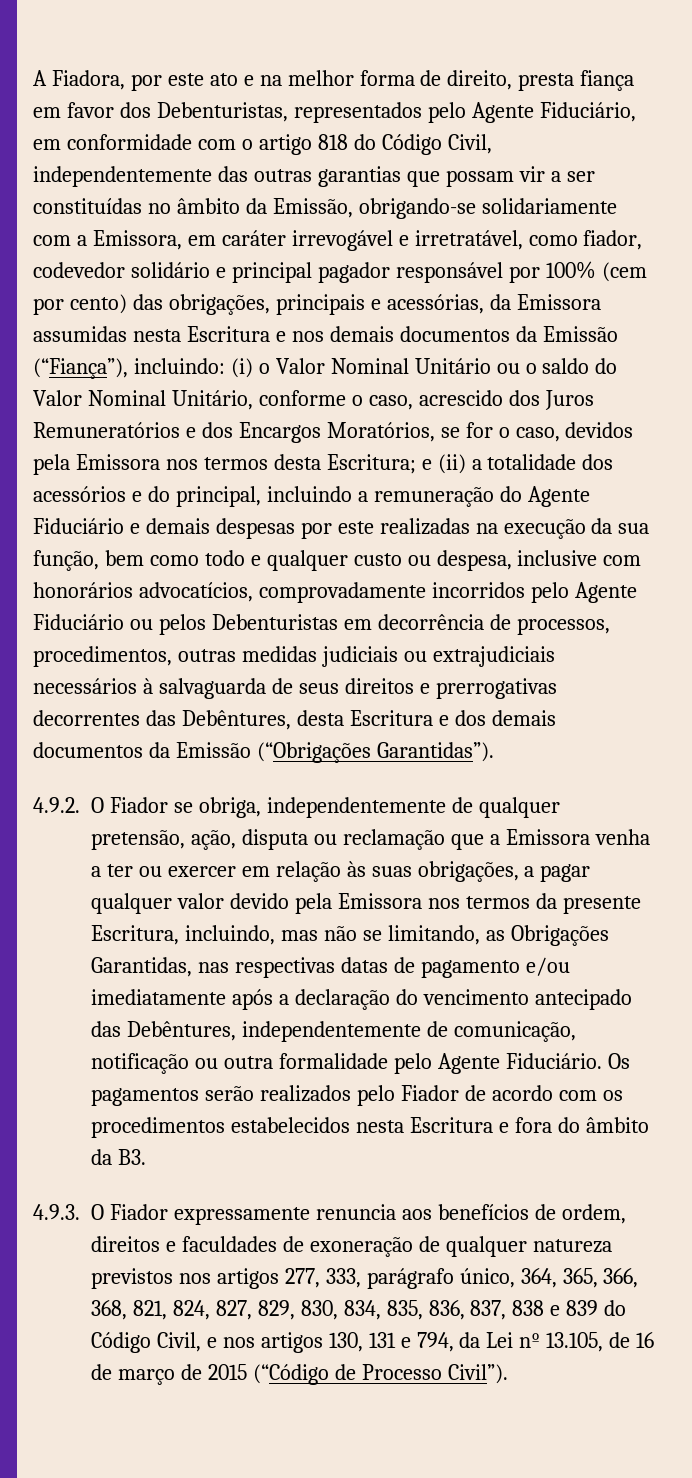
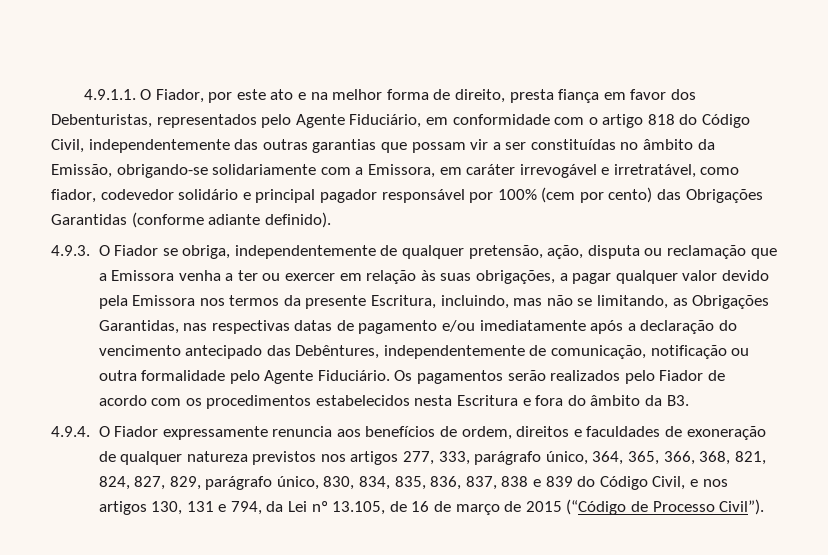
- A Fiadora, por este ato e na melhor forma de direito, presta fiança em favor dos Debenturistas, representados pelo Agente Fiduciário, em conformidade com o artigo 818 do Código Civil, independentemente das outras garantias que possam vir a ser constituídas no âmbito da Emissão, obrigando-se solidariamente com a Emissora, em caráter irrevogável e irretratável, como fiador, codevedor solidário e principal pagador responsável por 100% (cem por cento) das obrigações, principais e acessórias, da Emissora assumidas nesta Escritura e nos demais documentos da Emissão (“Fiança”), incluindo: (i) o Valor Nominal Unitário ou o saldo do Valor Nominal Unitário, conforme o caso, acrescido dos Juros Remuneratórios e dos Encargos Moratórios, se for o caso, devidos pela Emissora nos termos desta Escritura; e (ii) a totalidade dos acessórios e do principal, incluindo a remuneração do Agente Fiduciário e demais despesas por este realizadas na execução da sua função, bem como todo e qualquer custo ou despesa, inclusive com honorários advocatícios, comprovadamente incorridos pelo Agente Fiduciário ou pelos Debenturistas em decorrência de processos, procedimentos, outras medidas judiciais ou extrajudiciais necessários à salvaguarda de seus direitos e prerrogativas decorrentes das Debêntures, desta Escritura e dos demais documentos da Emissão (“Obrigações Garantidas”).
- 4.9.2. O Fiador se obriga, independentemente de qualquer pretensão, ação, disputa ou reclamação que a Emissora venha a ter ou exercer em relação às suas obrigações, a pagar qualquer valor devido pela Emissora nos termos da presente Escritura, incluindo, mas não se limitando, as Obrigações Garantidas, nas respectivas datas de pagamento e/ou imediatamente após a declaração do vencimento antecipado das Debêntures, independentemente de comunicação, notificação ou outra formalidade pelo Agente Fiduciário.
+ 4.9.1.1. O Fiador, por este ato e na melhor forma de direito, presta fiança em favor dos Debenturistas, representados pelo Agente Fiduciário, em conformidade com o artigo 818 do Código Civil, independentemente das outras garantias que possam vir a ser constituídas no âmbito da Emissão, obrigando-se solidariamente com a Emissora, em caráter irrevogável e irretratável, como fiador, codevedor solidário e principal pagador responsável por 100% (cem por cento) das Obrigações Garantidas (conforme adiante definido).
+ 4.9.3. O Fiador se obriga, independentemente de qualquer pretensão, ação, disputa ou reclamação que a Emissora venha a ter ou exercer em relação às suas obrigações, a pagar qualquer valor devido pela Emissora nos termos da presente Escritura, incluindo, mas não se limitando, as Obrigações Garantidas, nas respectivas datas de pagamento e/ou imediatamente após a declaração do vencimento antecipado das Debêntures, independentemente de comunicação, notificação ou outra formalidade pelo Agente Fiduciário.
- 4.9.3. O Fiador expressamente renuncia aos benefícios de ordem, direitos e faculdades de exoneração de qualquer natureza previstos nos artigos 277, 333, parágrafo único, 364, 365, 366, 368, 821, 824, 827, 829, 830, 834, 835, 836, 837, 838 e 839 do Código Civil, e nos artigos 130, 131 e 794, da Lei nº 13.105, de 16 de março de 2015 (“Código de Processo Civil”).
+ 4.9.4. O Fiador expressamente renuncia aos benefícios de ordem, direitos e faculdades de exoneração de qualquer natureza previstos nos artigos 277, 333, parágrafo único, 364, 365, 366, 368, 821, 824, 827, 829, parágrafo único, 830, 834, 835, 836, 837, 838 e 839 do Código Civil, e nos artigos 130, 131 e 794, da Lei nº 13.105, de 16 de março de 2015 (“Código de Processo Civil”).

